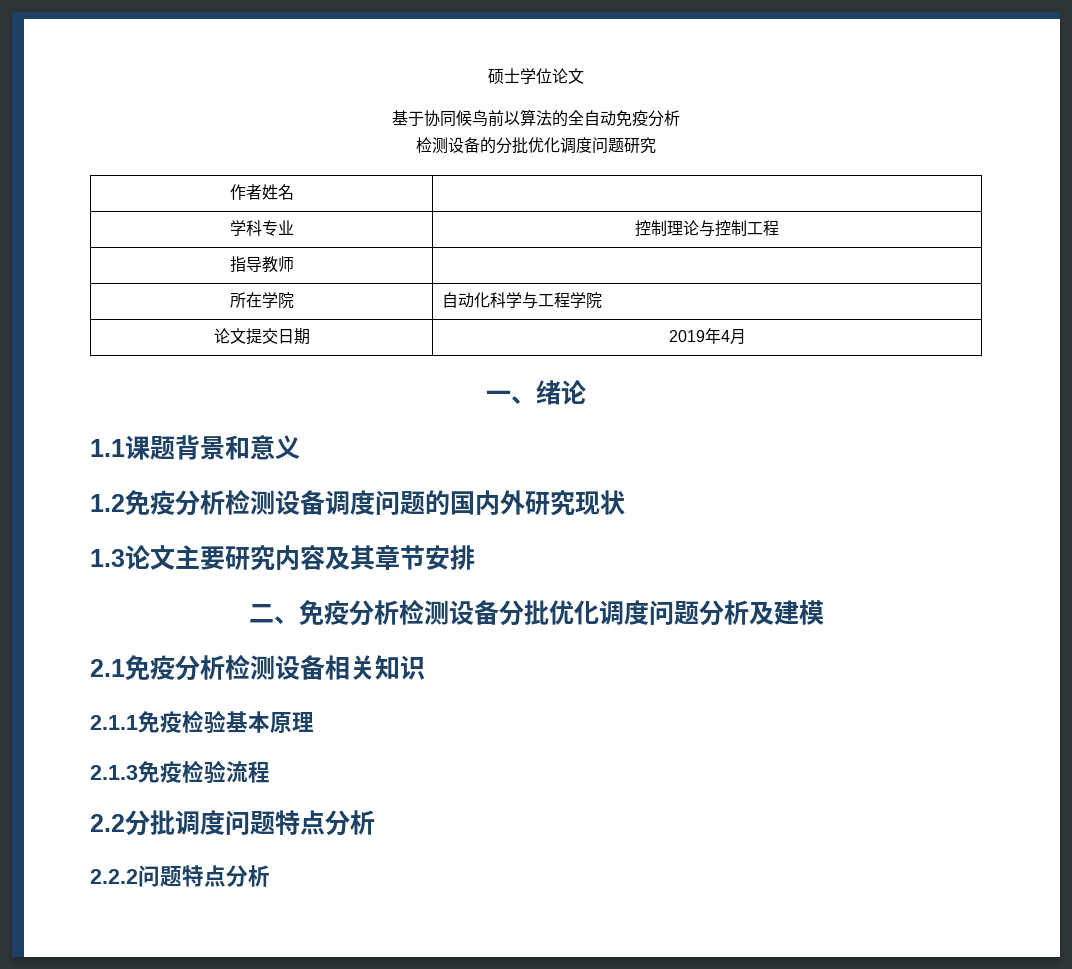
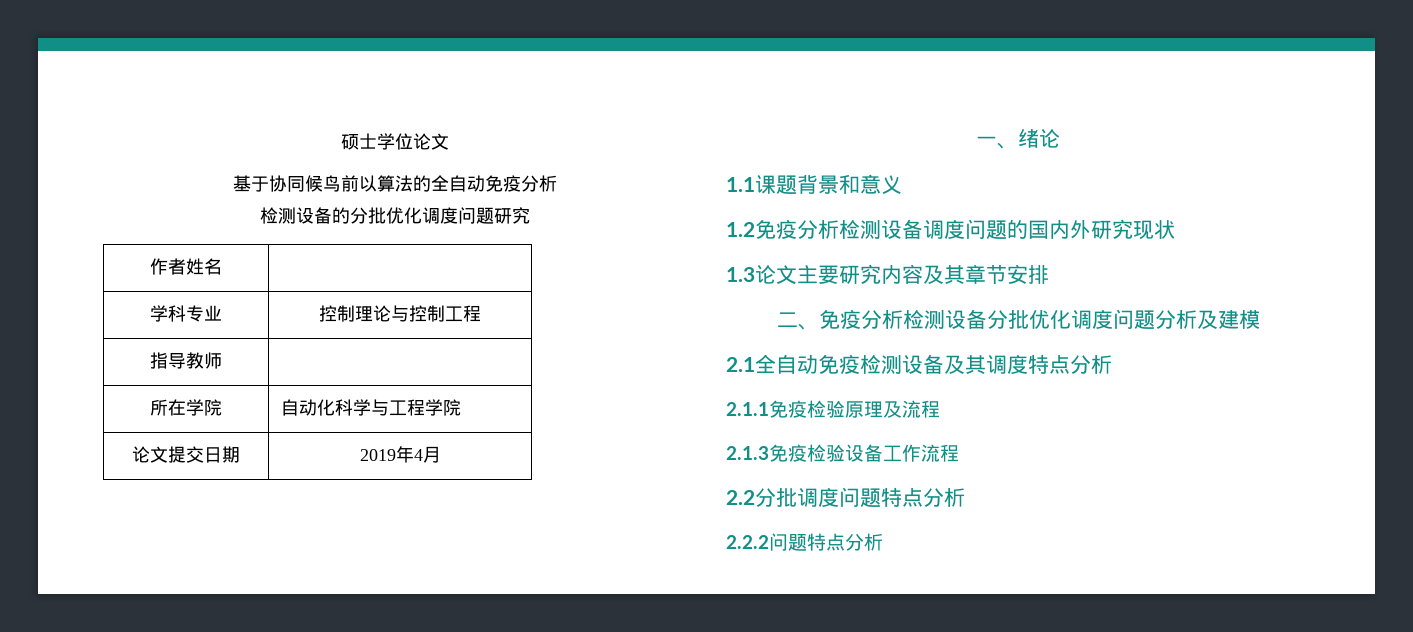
- 2.1免疫分析检测设备相关知识
+ 2.1全自动免疫检测设备及其调度特点分析
- 2.1.1免疫检验基本原理
+ 2.1.1免疫检验原理及流程
- 2.1.3免疫检验流程
+ 2.1.3免疫检验设备工作流程

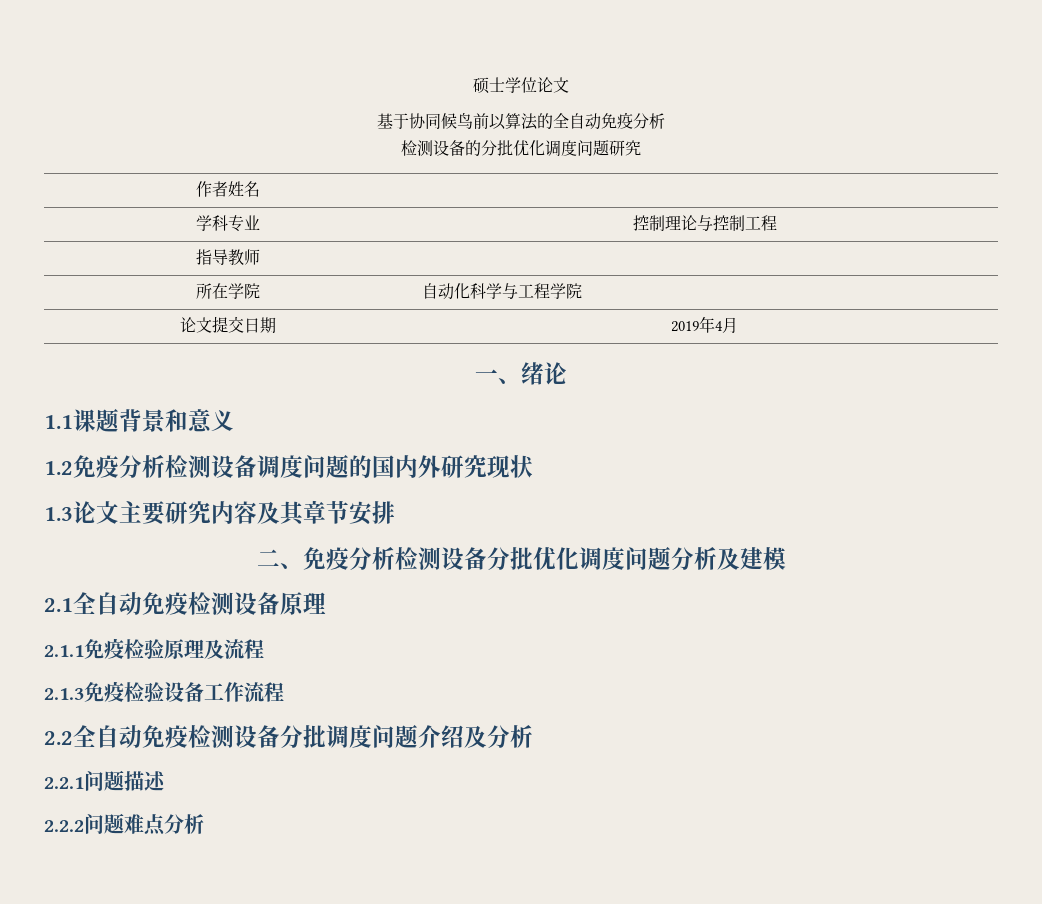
- 2.1全自动免疫检测设备及其调度特点分析
+ 2.1全自动免疫检测设备原理
- 2.2分批调度问题特点分析
+ 2.2全自动免疫检测设备分批调度问题介绍及分析
+ 2.2.1问题描述
- 2.2.2问题特点分析
+ 2.2.2问题难点分析

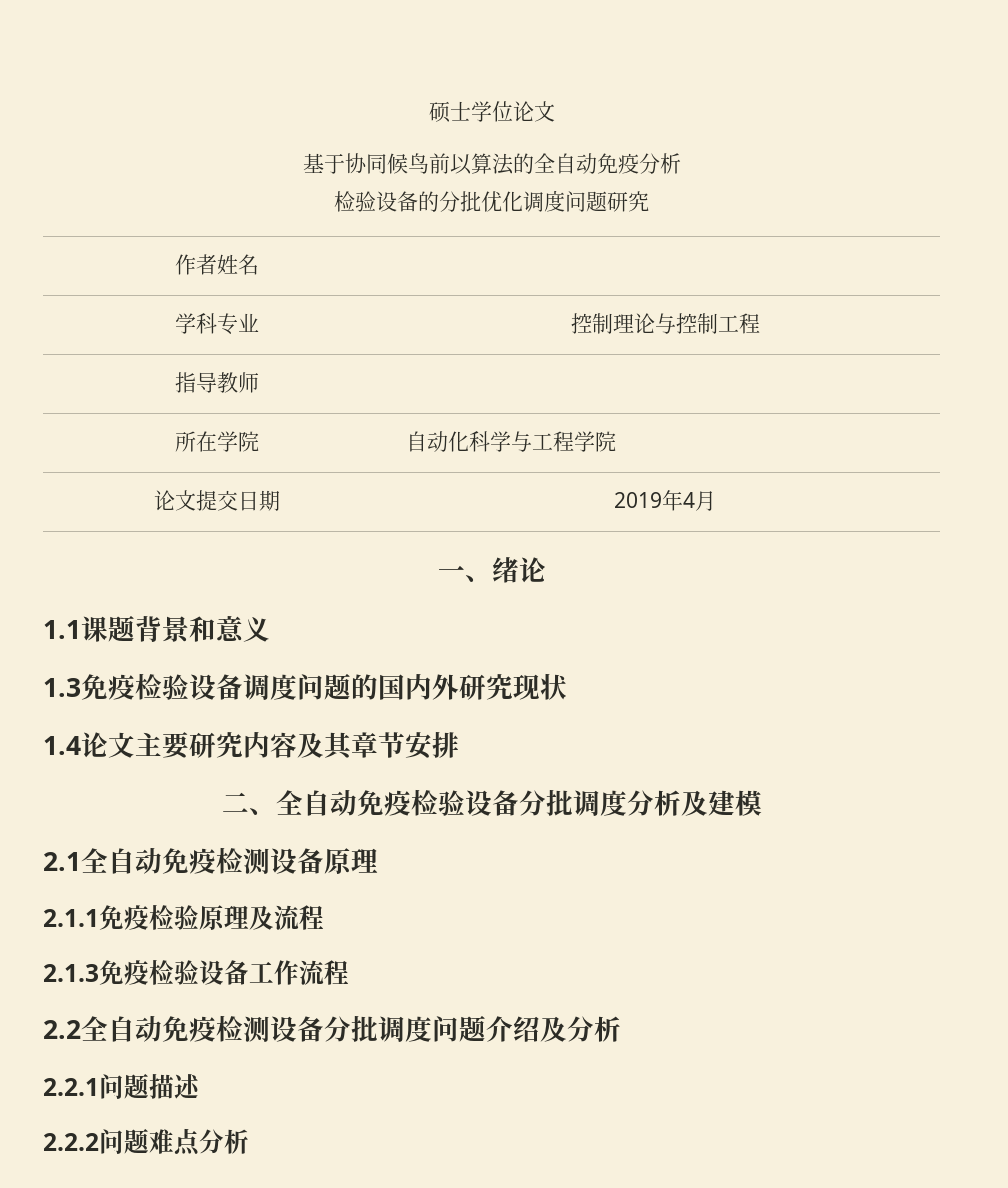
- 检测设备的分批优化调度问题研究
+ 检验设备的分批优化调度问题研究
- 1.2免疫分析检测设备调度问题的国内外研究现状
+ 1.3免疫检验设备调度问题的国内外研究现状
- 1.3论文主要研究内容及其章节安排
+ 1.4论文主要研究内容及其章节安排
- 二、免疫分析检测设备分批优化调度问题分析及建模
+ 二、全自动免疫检验设备分批调度分析及建模

